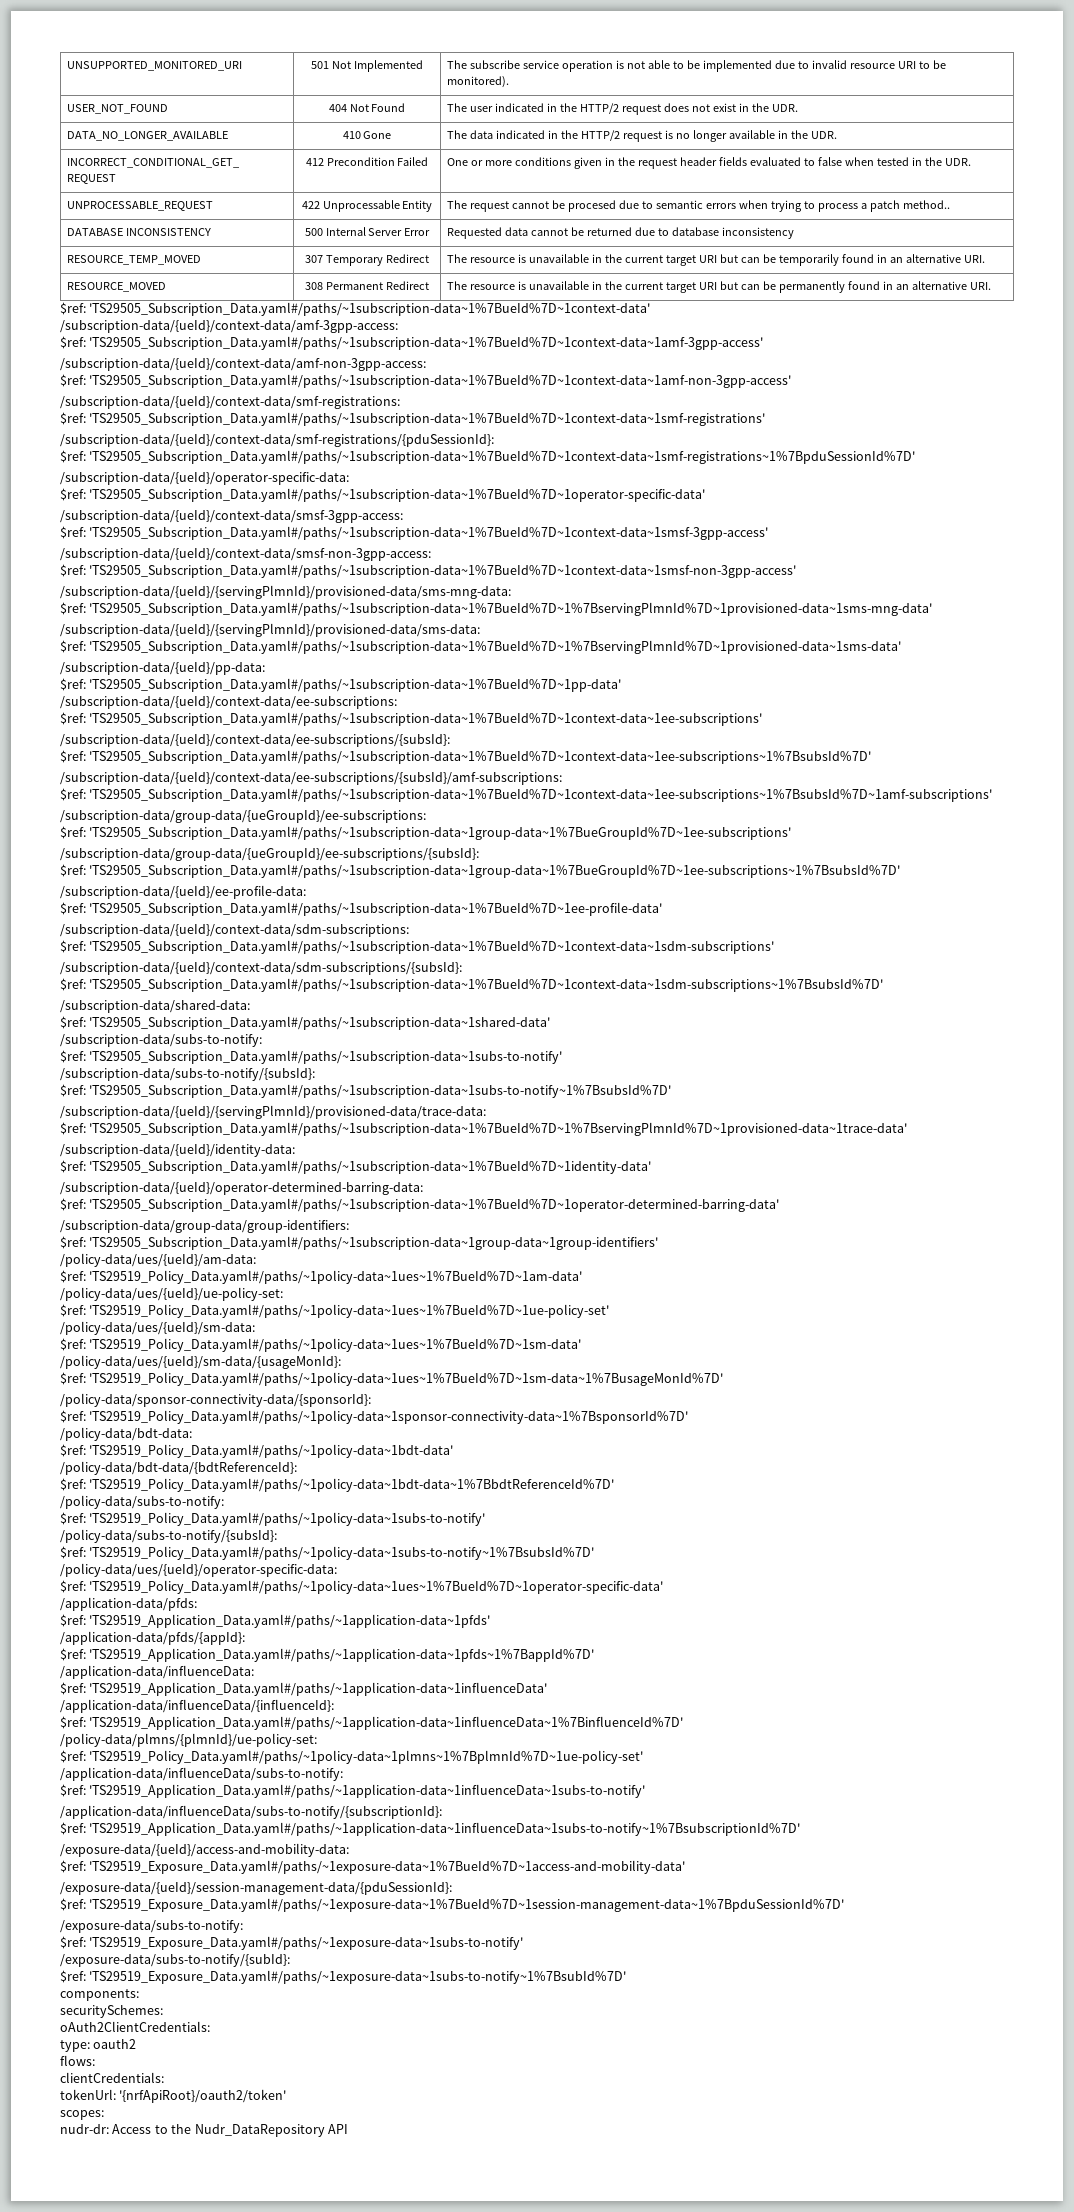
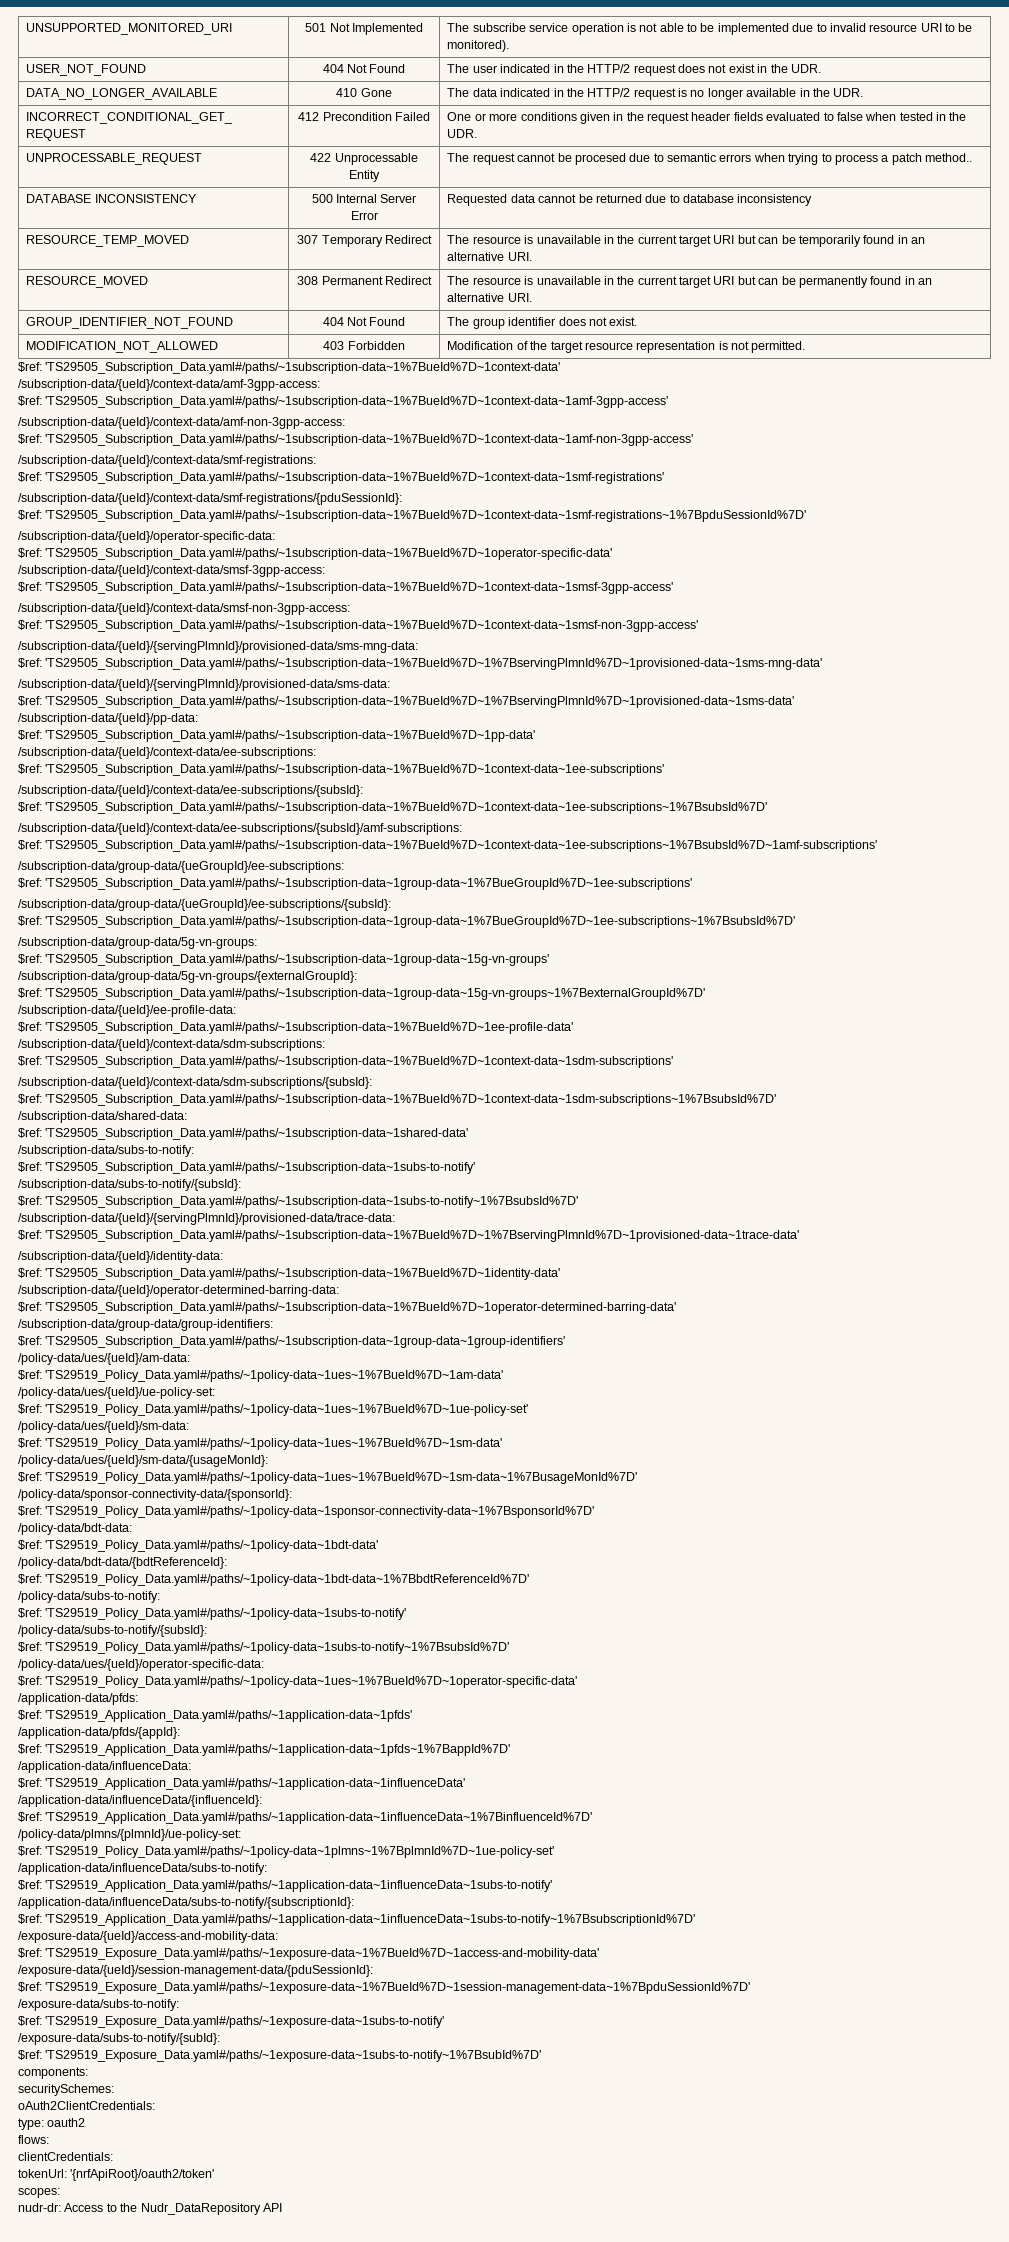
+ GROUP_IDENTIFIER_NOT_FOUND | 404 Not Found | The group identifier does not exist.
+ MODIFICATION_NOT_ALLOWED | 403 Forbidden | Modification of the target resource representation is not permitted.
+ /subscription-data/group-data/5g-vn-groups:
+ $ref: 'TS29505_Subscription_Data.yaml#/paths/~1subscription-data~1group-data~15g-vn-groups'
+ /subscription-data/group-data/5g-vn-groups/{externalGroupId}:
+ $ref: 'TS29505_Subscription_Data.yaml#/paths/~1subscription-data~1group-data~15g-vn-groups~1%7BexternalGroupId%7D'

